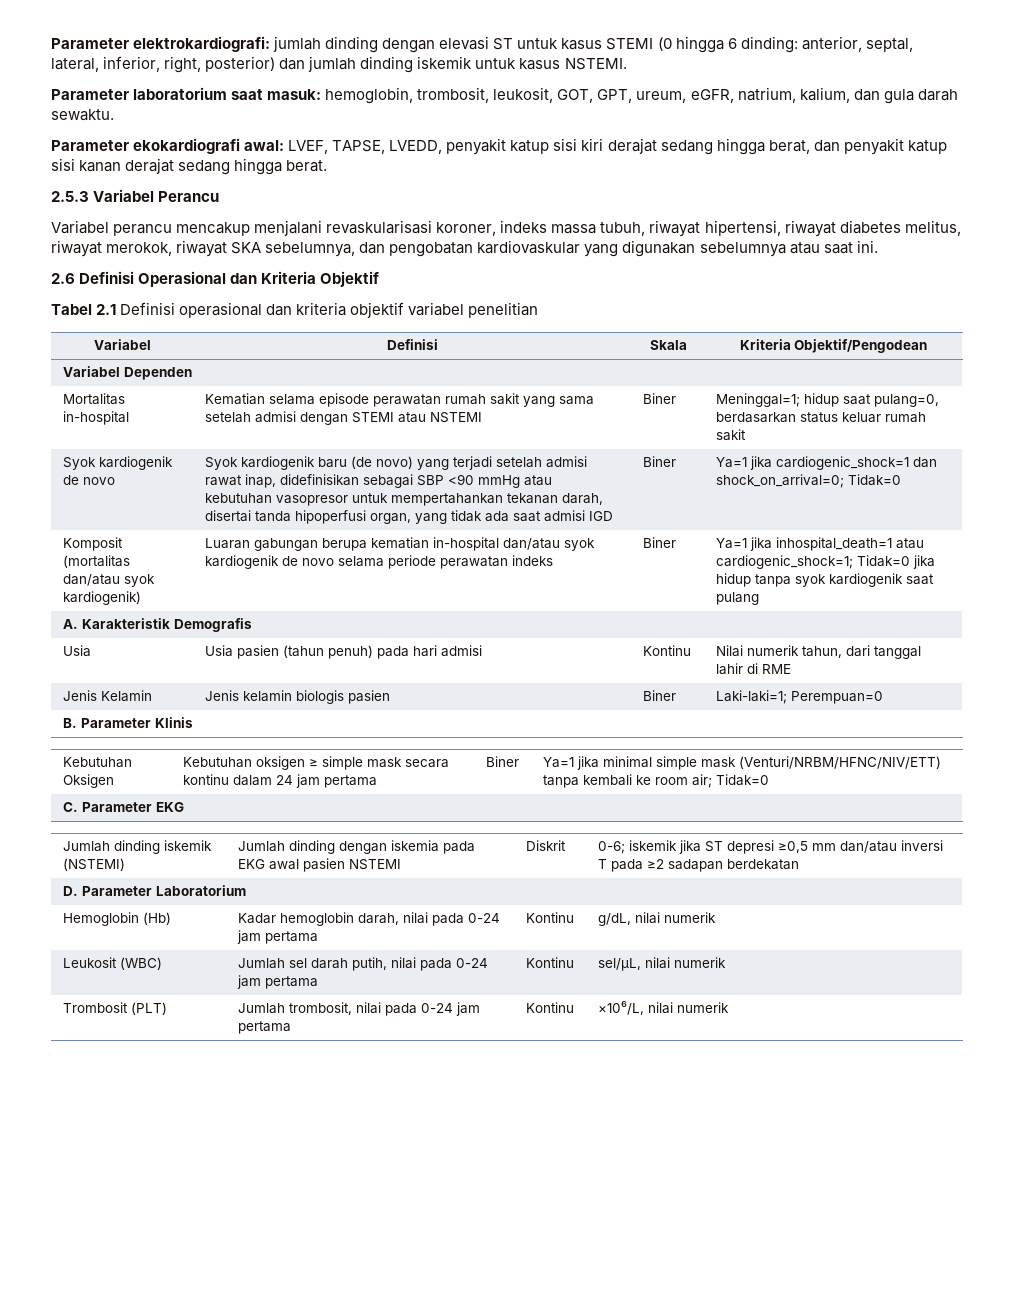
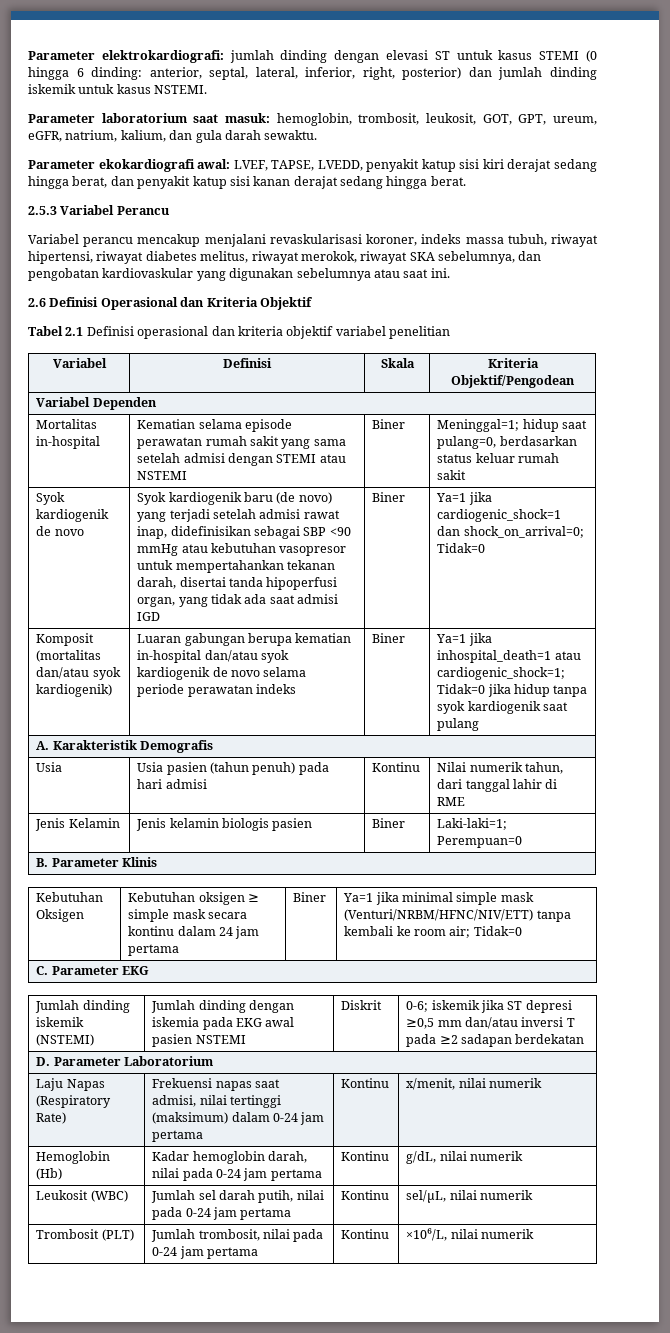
+ Laju Napas (Respiratory Rate) | Frekuensi napas saat admisi, nilai tertinggi (maksimum) dalam 0-24 jam pertama | Kontinu | x/menit, nilai numerik

